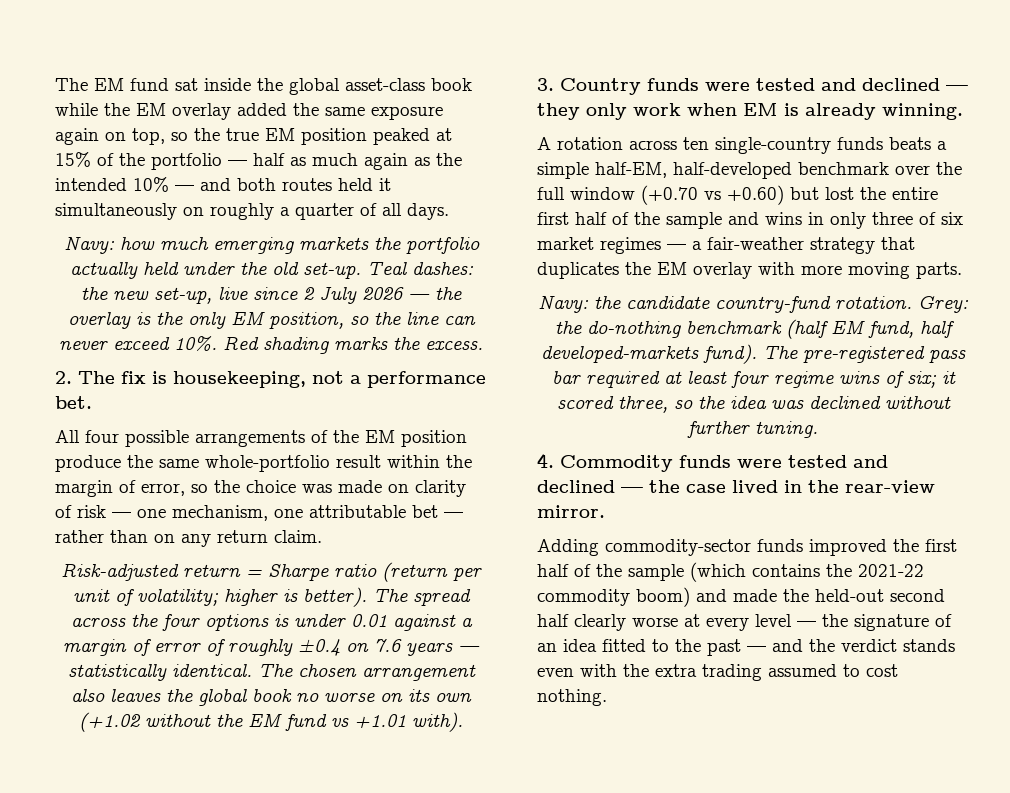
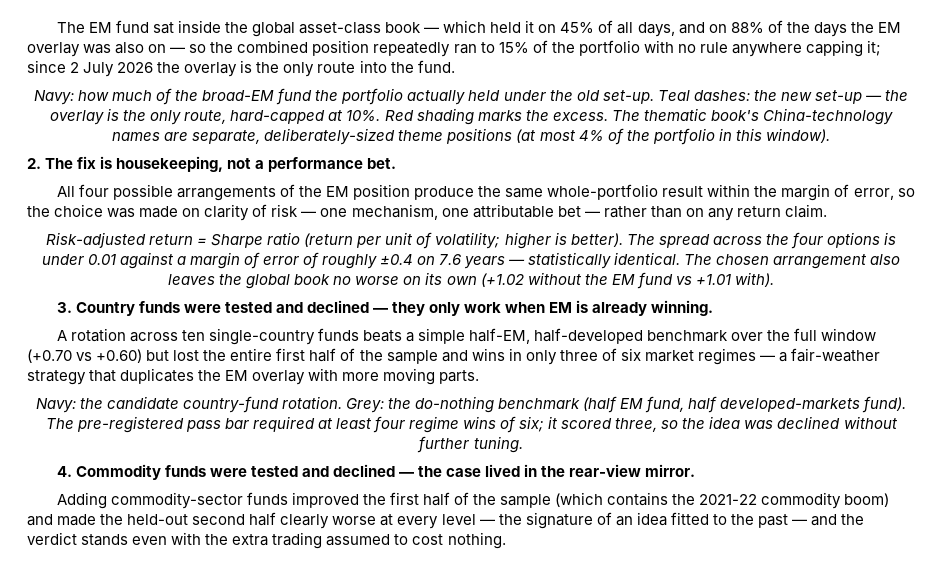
- The EM fund sat inside the global asset-class book while the EM overlay added the same exposure again on top, so the true EM position peaked at 15% of the portfolio — half as much again as the intended 10% — and both routes held it simultaneously on roughly a quarter of all days.
+ The EM fund sat inside the global asset-class book — which held it on 45% of all days, and on 88% of the days the EM overlay was also on — so the combined position repeatedly ran to 15% of the portfolio with no rule anywhere capping it; since 2 July 2026 the overlay is the only route into the fund.
- Navy: how much emerging markets the portfolio actually held under the old set-up.
+ Navy: how much of the broad-EM fund the portfolio actually held under the old set-up.
- Teal dashes: the new set-up, live since 2 July 2026 — the overlay is the only EM position, so the line can never exceed 10%.
+ Teal dashes: the new set-up — the overlay is the only route, hard-capped at 10%.
+ The thematic book's China-technology names are separate, deliberately-sized theme positions (at most 4% of the portfolio in this window).

